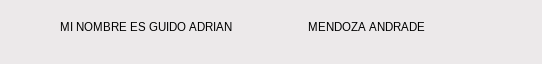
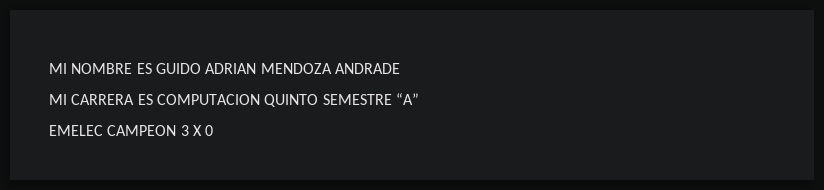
+ MI CARRERA ES COMPUTACION QUINTO SEMESTRE “A”
+ EMELEC CAMPEON 3 X 0

